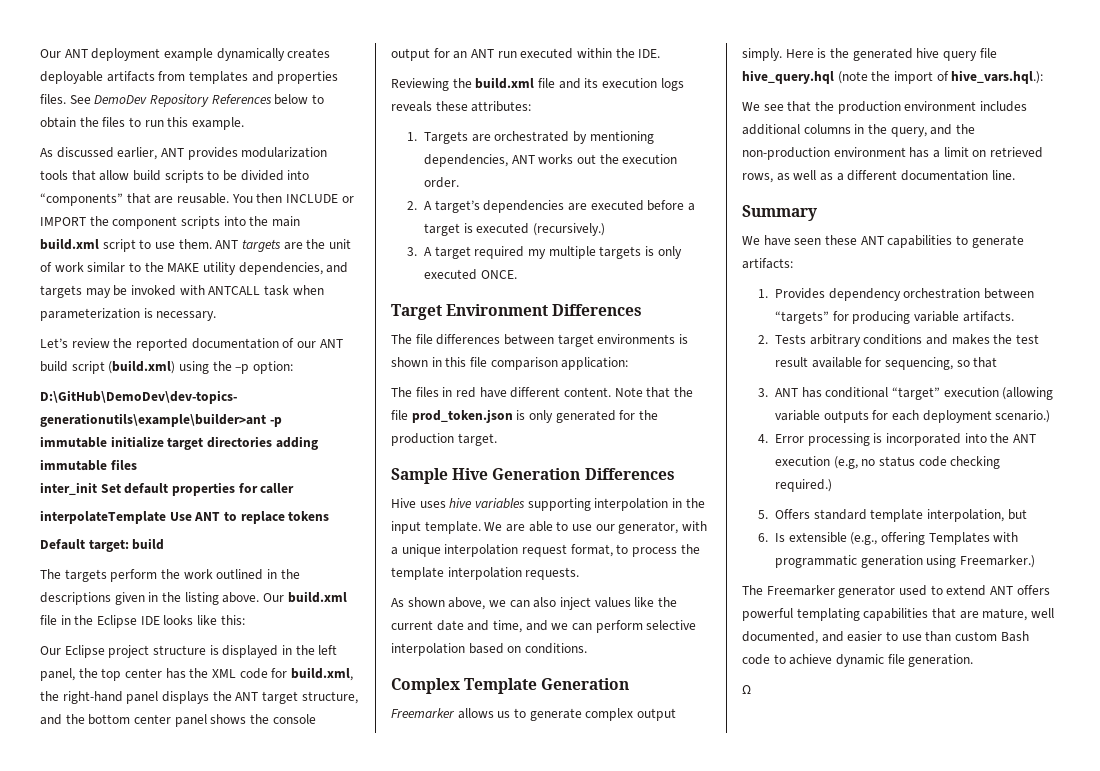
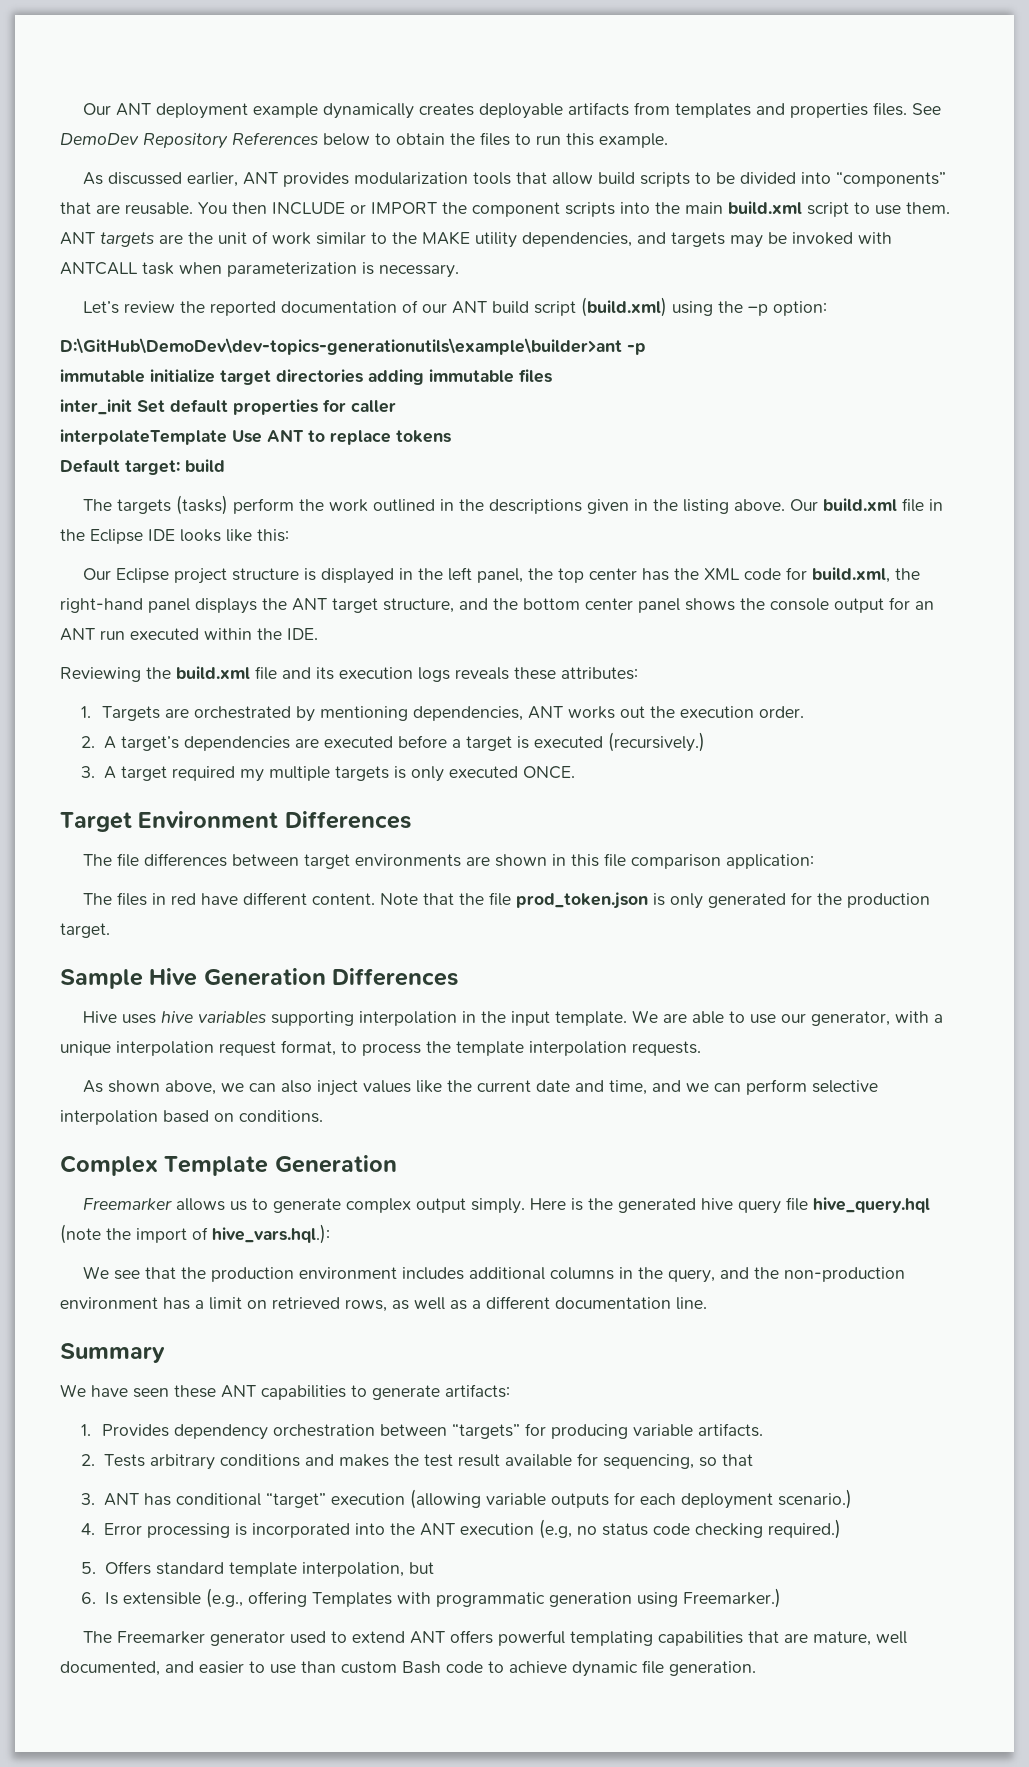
- The targets perform the work outlined in the descriptions given in the listing above.
+ The targets (tasks) perform the work outlined in the descriptions given in the listing above.
- The file differences between target environments is shown in this file comparison application:
+ The file differences between target environments are shown in this file comparison application:
- Ω

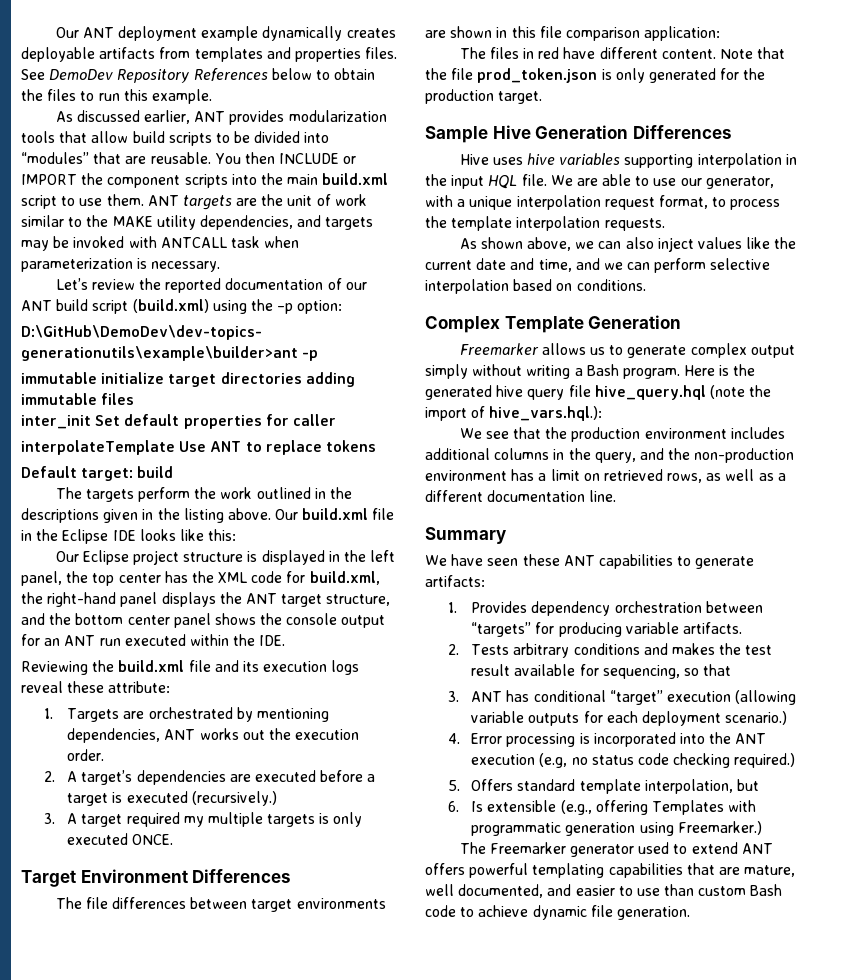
- As discussed earlier, ANT provides modularization tools that allow build scripts to be divided into “components” that are reusable.
+ As discussed earlier, ANT provides modularization tools that allow build scripts to be divided into “modules” that are reusable.
- The targets (tasks) perform the work outlined in the descriptions given in the listing above.
+ The targets perform the work outlined in the descriptions given in the listing above.
- Reviewing the build.xml file and its execution logs reveals these attributes:
+ Reviewing the build.xml file and its execution logs reveal these attribute:
- Hive uses hive variables supporting interpolation in the input template.
+ Hive uses hive variables supporting interpolation in the input HQL file.
- Freemarker allows us to generate complex output simply.
+ Freemarker allows us to generate complex output simply without writing a Bash program.

